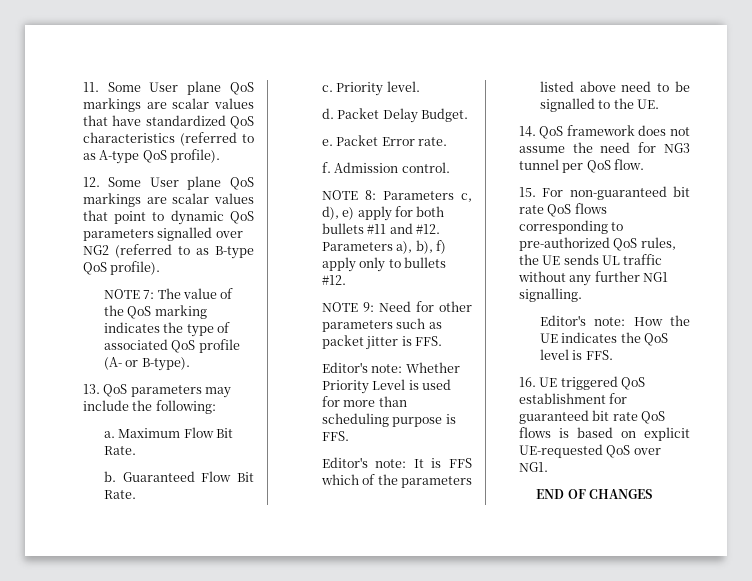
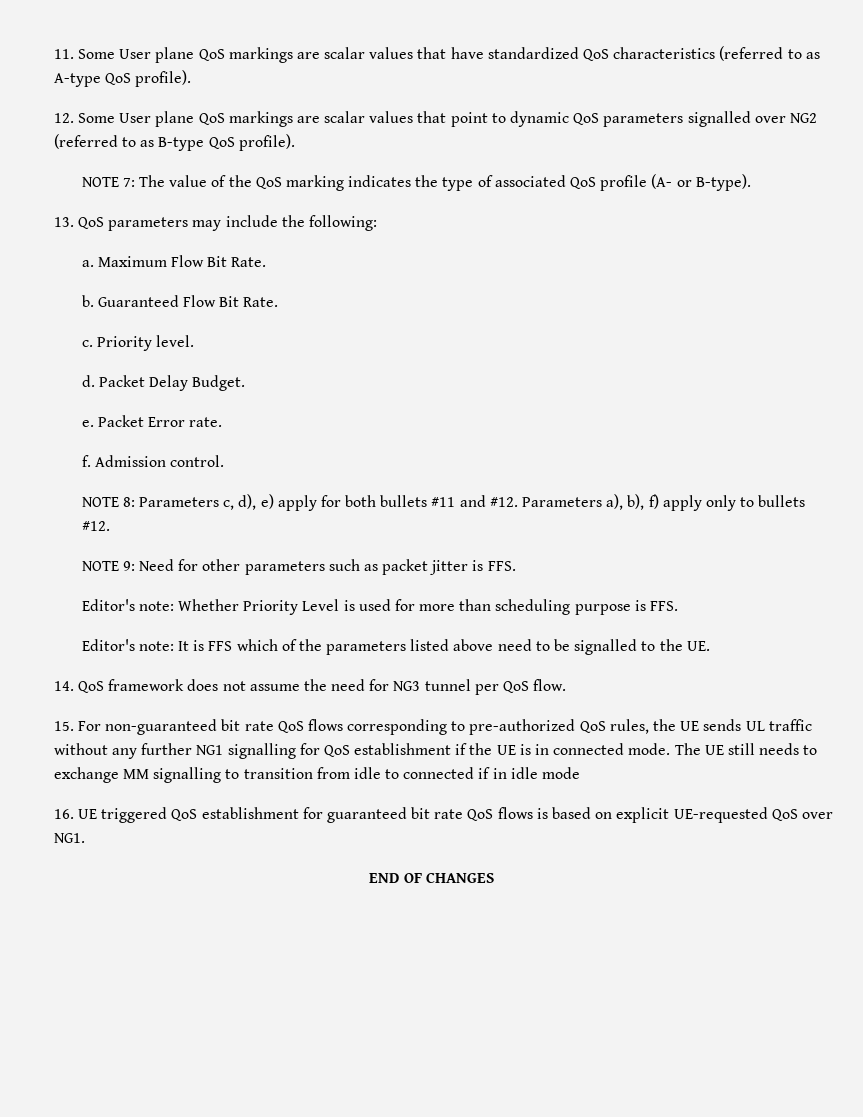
- 15. For non-guaranteed bit rate QoS flows corresponding to pre-authorized QoS rules, the UE sends UL traffic without any further NG1 signalling.
- Editor's note: How the UE indicates the QoS level is FFS.
+ 15. For non-guaranteed bit rate QoS flows corresponding to pre-authorized QoS rules, the UE sends UL traffic without any further NG1 signalling for QoS establishment if the UE is in connected mode. The UE still needs to exchange MM signalling to transition from idle to connected if in idle mode

